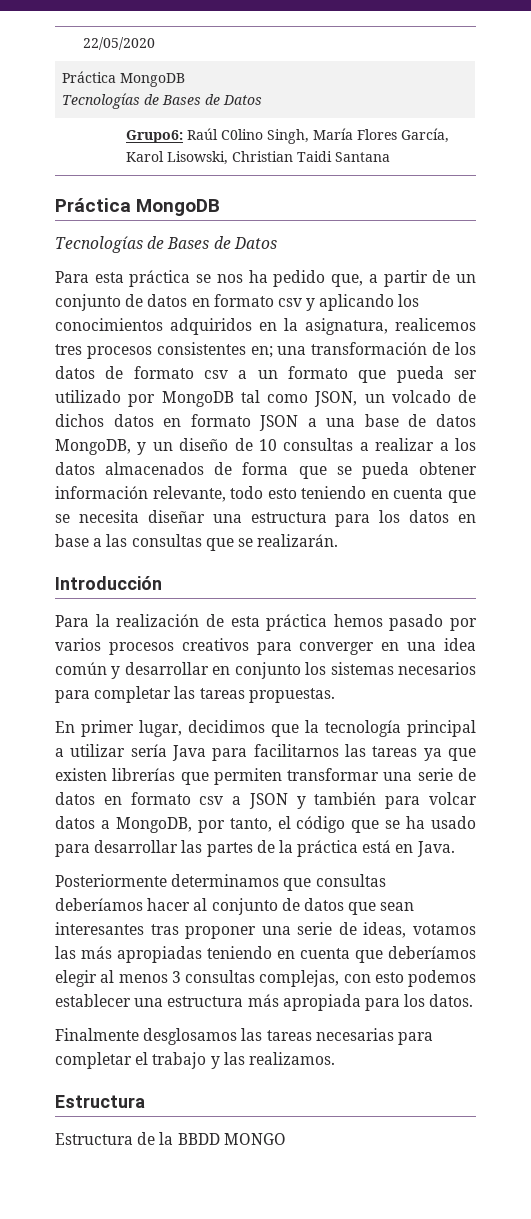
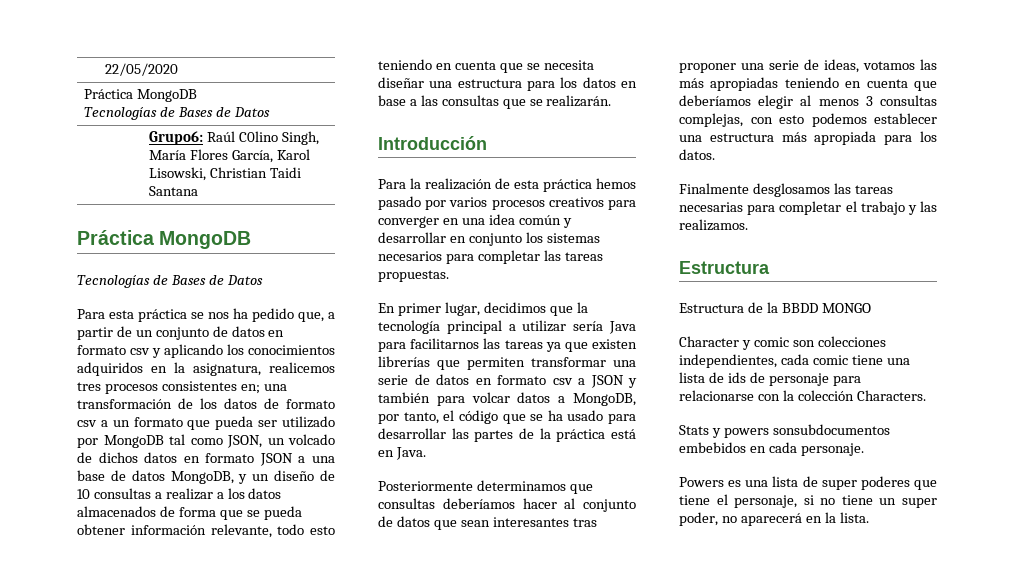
+ Character y comic son colecciones independientes, cada comic tiene una lista de ids de personaje para relacionarse con la colección Characters.
+ Stats y powers sonsubdocumentos embebidos en cada personaje.
+ Powers es una lista de super poderes que tiene el personaje, si no tiene un super poder, no aparecerá en la lista.

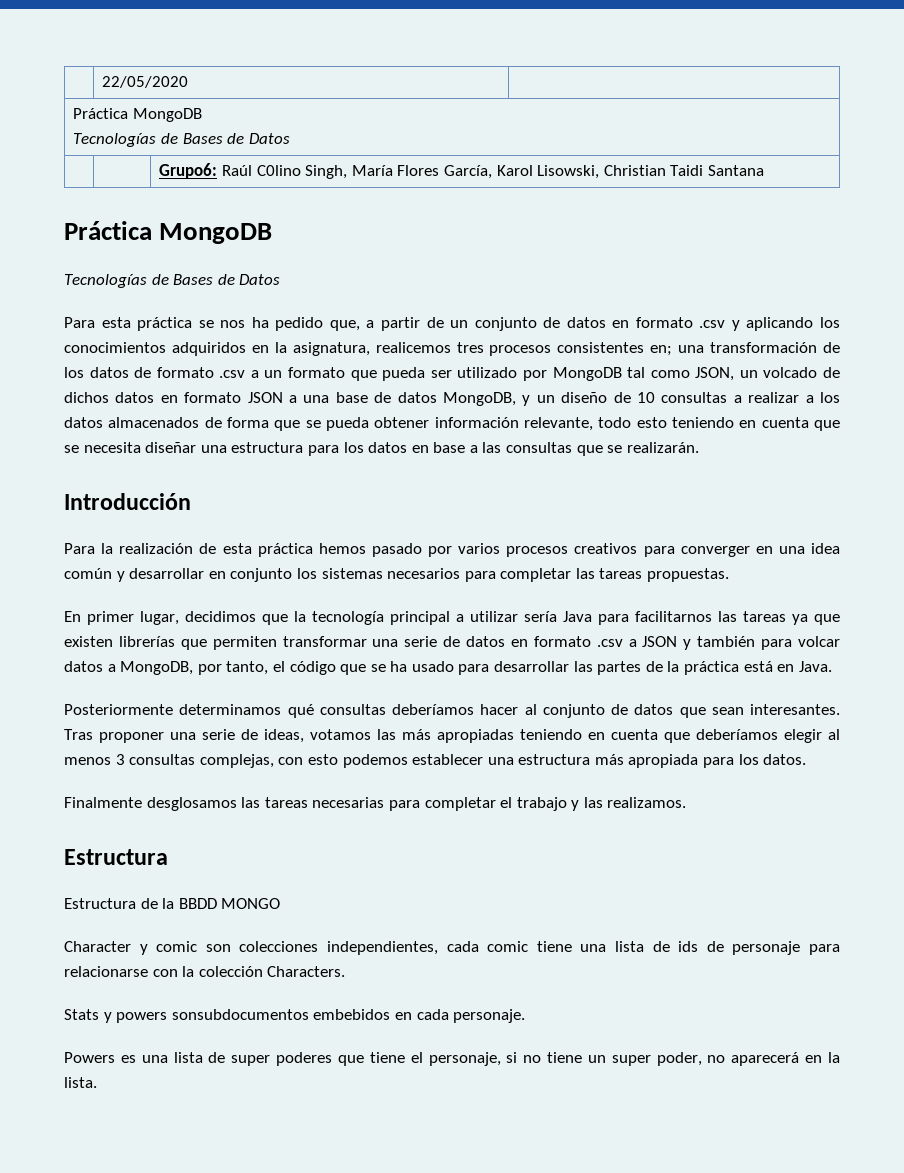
- Para esta práctica se nos ha pedido que, a partir de un conjunto de datos en formato csv y aplicando los conocimientos adquiridos en la asignatura, realicemos tres procesos consistentes en;
+ Para esta práctica se nos ha pedido que, a partir de un conjunto de datos en formato .csv y aplicando los conocimientos adquiridos en la asignatura, realicemos tres procesos consistentes en;
- una transformación de los datos de formato csv a un formato que pueda ser utilizado por MongoDB tal como JSON, un volcado de dichos datos en formato JSON a una base de datos MongoDB, y un diseño de 10 consultas a realizar a los datos almacenados de forma que se pueda obtener información relevante, todo esto teniendo en cuenta que se necesita diseñar una estructura para los datos en base a las consultas que se realizarán.
+ una transformación de los datos de formato .csv a un formato que pueda ser utilizado por MongoDB tal como JSON, un volcado de dichos datos en formato JSON a una base de datos MongoDB, y un diseño de 10 consultas a realizar a los datos almacenados de forma que se pueda obtener información relevante, todo esto teniendo en cuenta que se necesita diseñar una estructura para los datos en base a las consultas que se realizarán.
- En primer lugar, decidimos que la tecnología principal a utilizar sería Java para facilitarnos las tareas ya que existen librerías que permiten transformar una serie de datos en formato csv a JSON y también para volcar datos a MongoDB, por tanto, el código que se ha usado para desarrollar las partes de la práctica está en Java.
+ En primer lugar, decidimos que la tecnología principal a utilizar sería Java para facilitarnos las tareas ya que existen librerías que permiten transformar una serie de datos en formato .csv a JSON y también para volcar datos a MongoDB, por tanto, el código que se ha usado para desarrollar las partes de la práctica está en Java.
- Posteriormente determinamos que consultas deberíamos hacer al conjunto de datos que sean interesantes tras proponer una serie de ideas, votamos las más apropiadas teniendo en cuenta que deberíamos elegir al menos 3 consultas complejas, con esto podemos establecer una estructura más apropiada para los datos.
+ Posteriormente determinamos qué consultas deberíamos hacer al conjunto de datos que sean interesantes. Tras proponer una serie de ideas, votamos las más apropiadas teniendo en cuenta que deberíamos elegir al menos 3 consultas complejas, con esto podemos establecer una estructura más apropiada para los datos.

